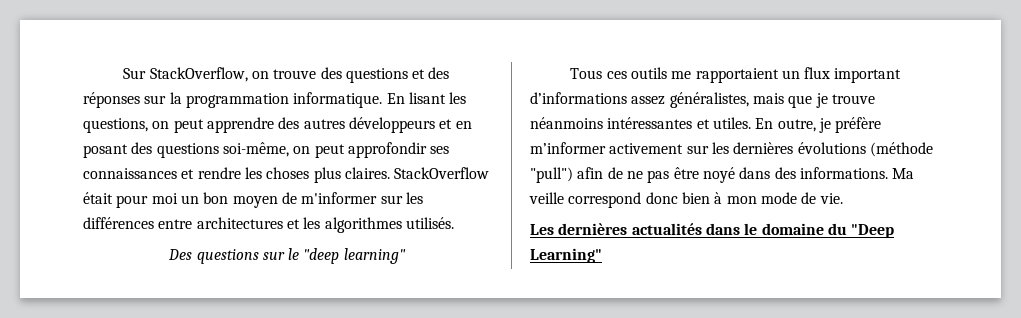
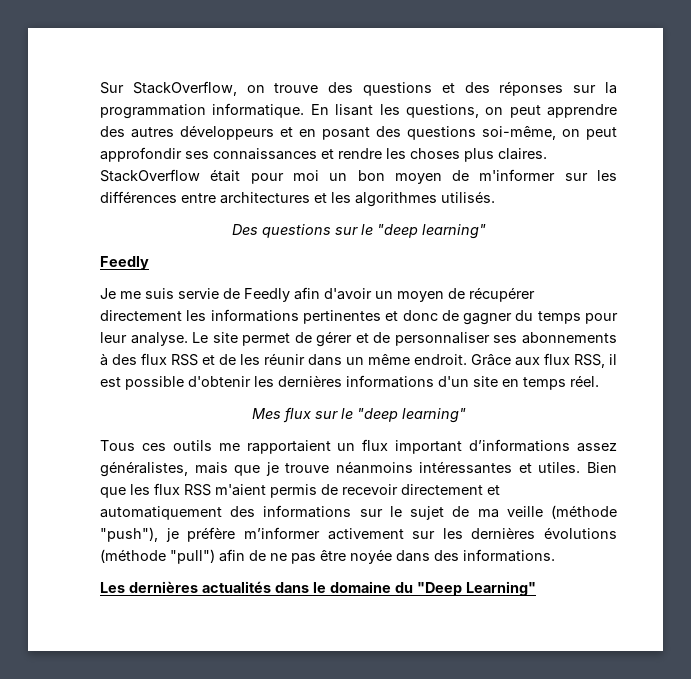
  Des questions sur le "deep learning"
+ Feedly
+ Je me suis servie de Feedly afin d'avoir un moyen de récupérer directement les informations pertinentes et donc de gagner du temps pour leur analyse. Le site permet de gérer et de personnaliser ses abonnements à des flux RSS et de les réunir dans un même endroit. Grâce aux flux RSS, il est possible d'obtenir les dernières informations d'un site en temps réel.
+ Mes flux sur le "deep learning"
- En outre, je préfère m’informer activement sur les dernières évolutions (méthode "pull") afin de ne pas être noyé dans des informations. Ma veille correspond donc bien à mon mode de vie.
+ Bien que les flux RSS m'aient permis de recevoir directement et automatiquement des informations sur le sujet de ma veille (méthode "push"), je préfère m’informer activement sur les dernières évolutions (méthode "pull") afin de ne pas être noyée dans des informations.

